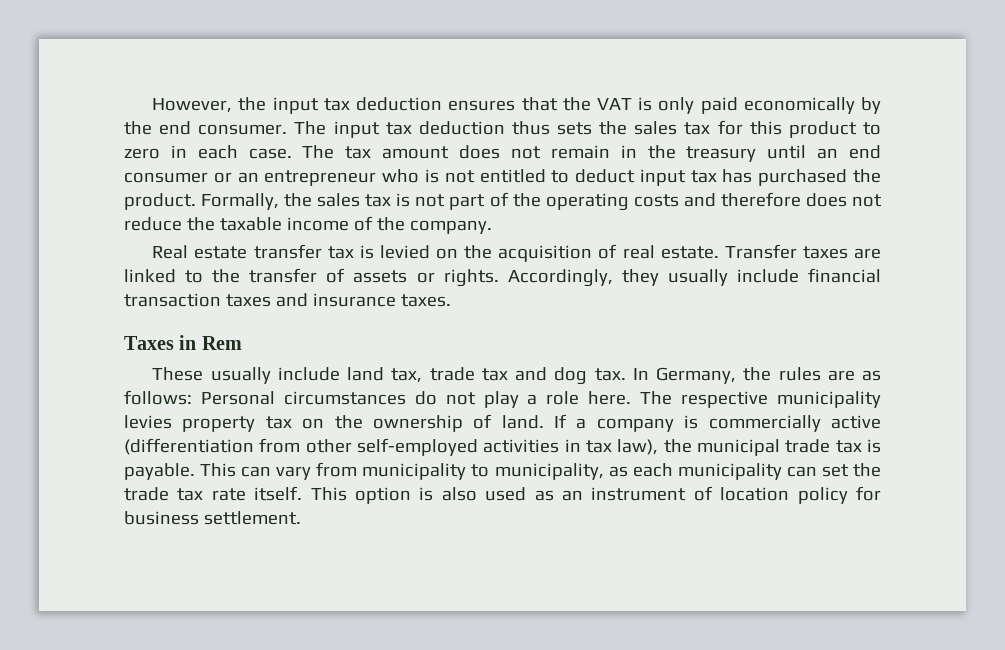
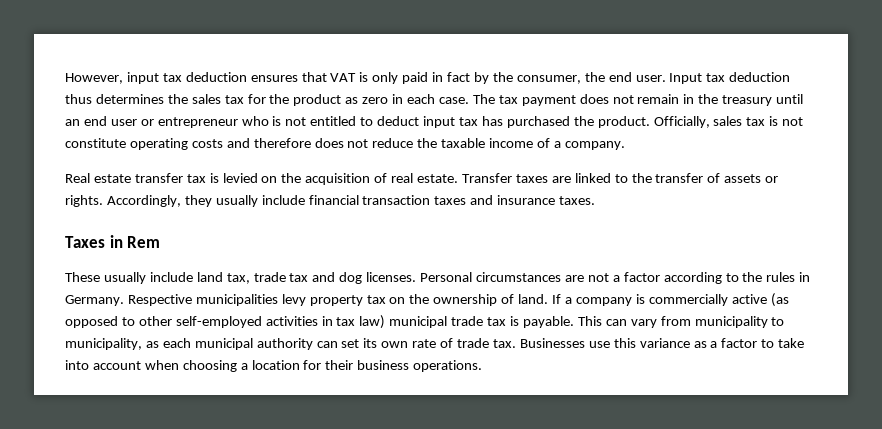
- However, the input tax deduction ensures that the VAT is only paid economically by the end consumer. The input tax deduction thus sets the sales tax for this product to zero in each case.
+ However, input tax deduction ensures that VAT is only paid in fact by the consumer, the end user. Input tax deduction thus determines the sales tax for the product as zero in each case.
- The tax amount does not remain in the treasury until an end consumer or an entrepreneur who is not entitled to deduct input tax has purchased the product.
+ The tax payment does not remain in the treasury until an end user or entrepreneur who is not entitled to deduct input tax has purchased the product.
- Formally, the sales tax is not part of the operating costs and therefore does not reduce the taxable income of the company.
+ Officially, sales tax is not constitute operating costs and therefore does not reduce the taxable income of a company.
- These usually include land tax, trade tax and dog tax. In Germany, the rules are as follows: Personal circumstances do not play a role here. The respective municipality levies property tax on the ownership of land.
+ These usually include land tax, trade tax and dog licenses. Personal circumstances are not a factor according to the rules in Germany. Respective municipalities levy property tax on the ownership of land.
- If a company is commercially active (differentiation from other self-employed activities in tax law), the municipal trade tax is payable.
+ If a company is commercially active (as opposed to other self-employed activities in tax law) municipal trade tax is payable.
- This can vary from municipality to municipality, as each municipality can set the trade tax rate itself. This option is also used as an instrument of location policy for business settlement.
+ This can vary from municipality to municipality, as each municipal authority can set its own rate of trade tax. Businesses use this variance as a factor to take into account when choosing a location for their business operations.

